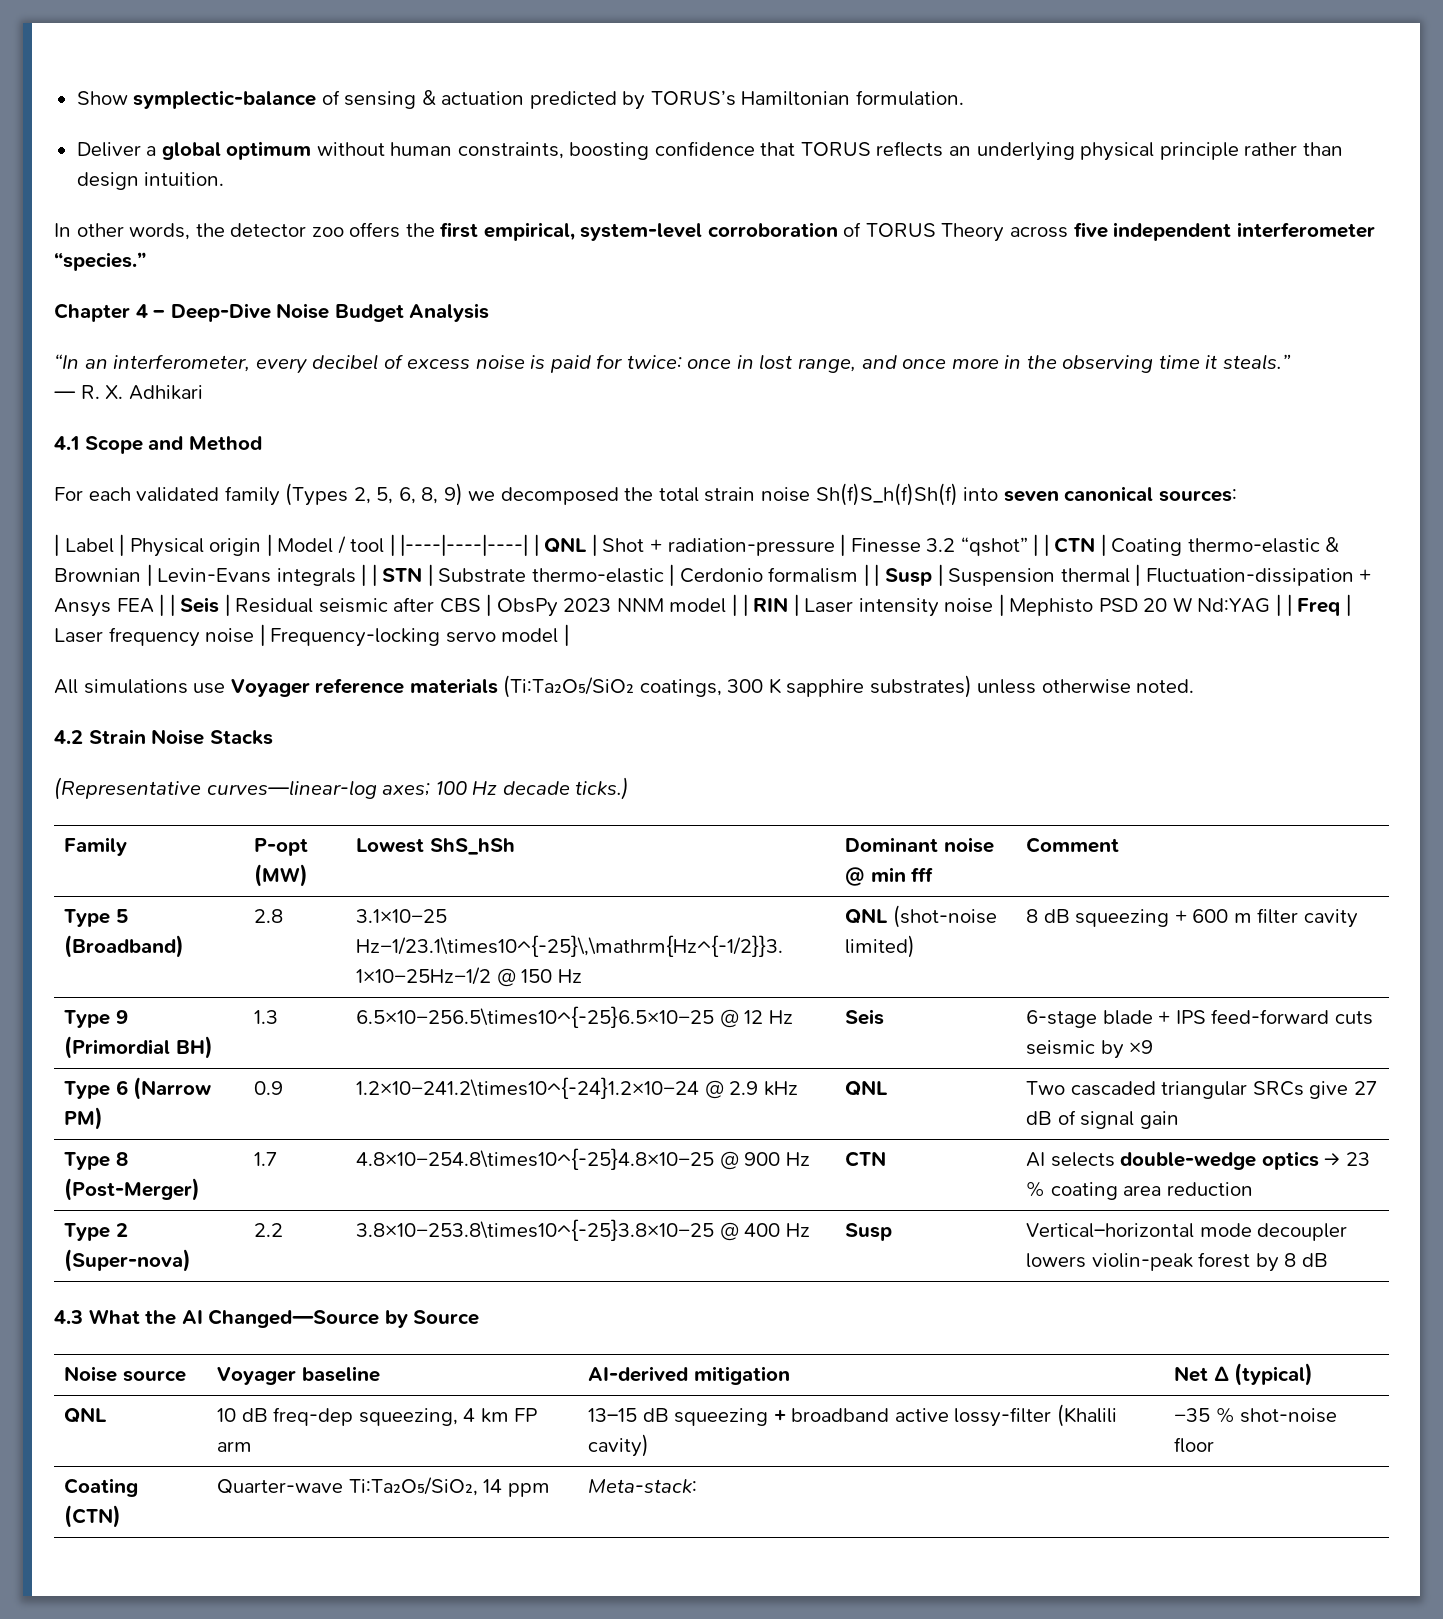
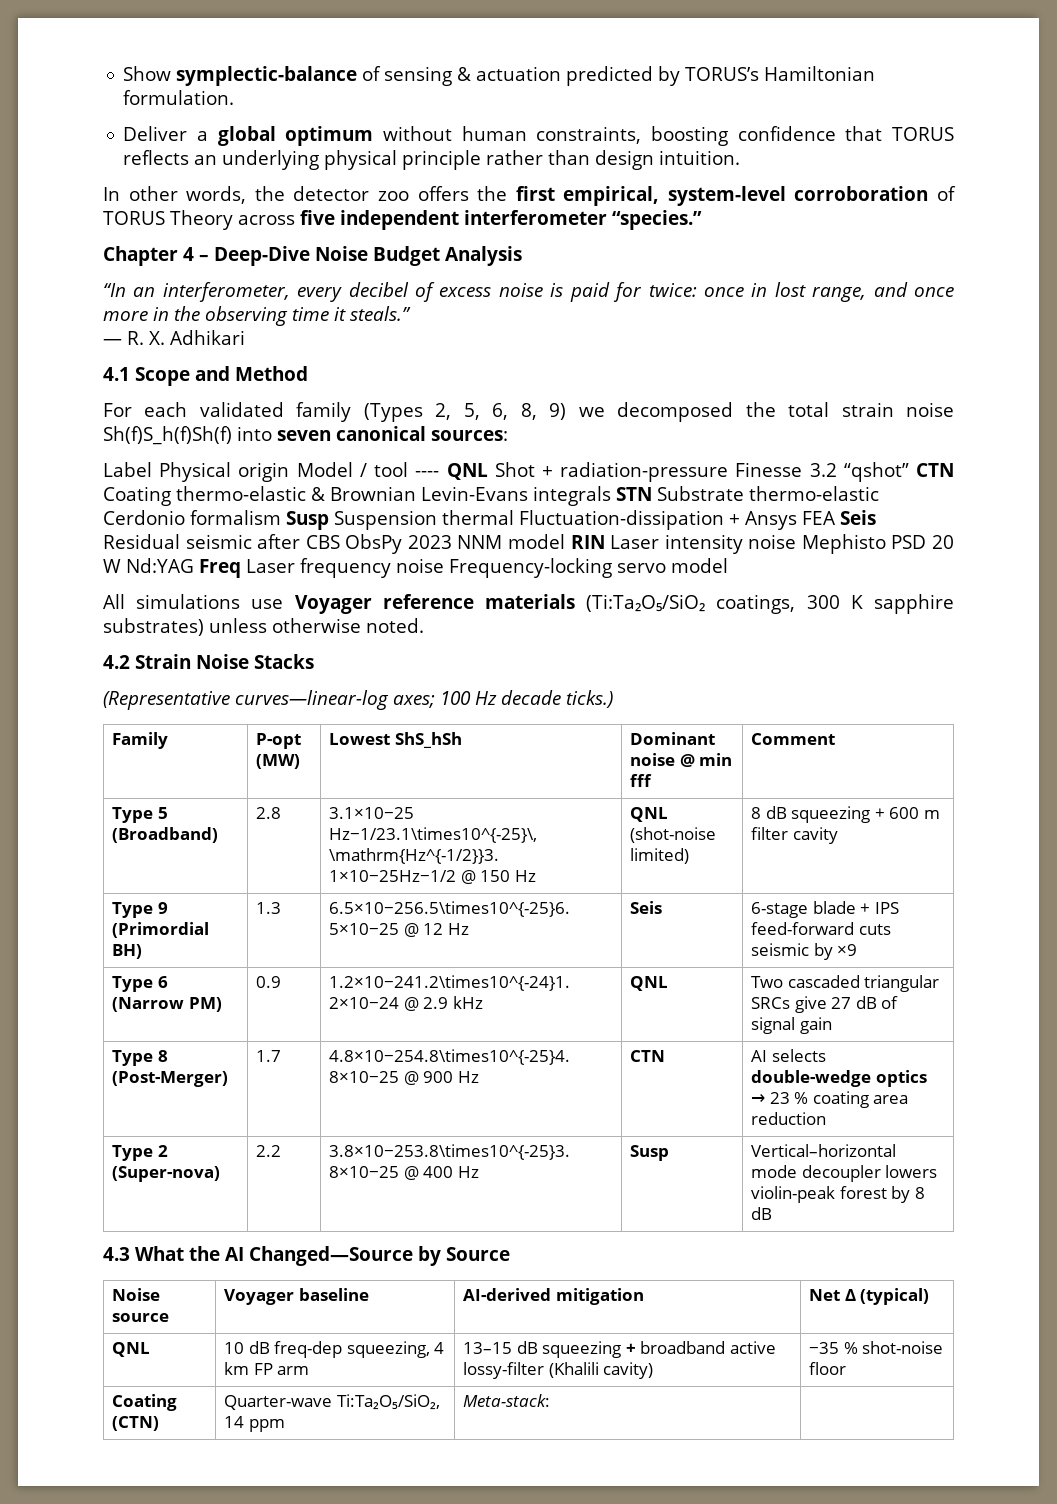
- | Label | Physical origin | Model / tool | |----|----|----| | QNL | Shot + radiation-pressure | Finesse 3.2 “qshot” | | CTN | Coating thermo-elastic & Brownian | Levin-Evans integrals | | STN | Substrate thermo-elastic | Cerdonio formalism | | Susp | Suspension thermal | Fluctuation-dissipation + Ansys FEA | | Seis | Residual seismic after CBS | ObsPy 2023 NNM model | | RIN | Laser intensity noise | Mephisto PSD 20 W Nd:YAG | | Freq | Laser frequency noise | Frequency-locking servo model |
+ Label Physical origin Model / tool ---- QNL Shot + radiation-pressure Finesse 3.2 “qshot” CTN Coating thermo-elastic & Brownian Levin-Evans integrals STN Substrate thermo-elastic Cerdonio formalism Susp Suspension thermal Fluctuation-dissipation + Ansys FEA Seis Residual seismic after CBS ObsPy 2023 NNM model RIN Laser intensity noise Mephisto PSD 20 W Nd:YAG Freq Laser frequency noise Frequency-locking servo model

